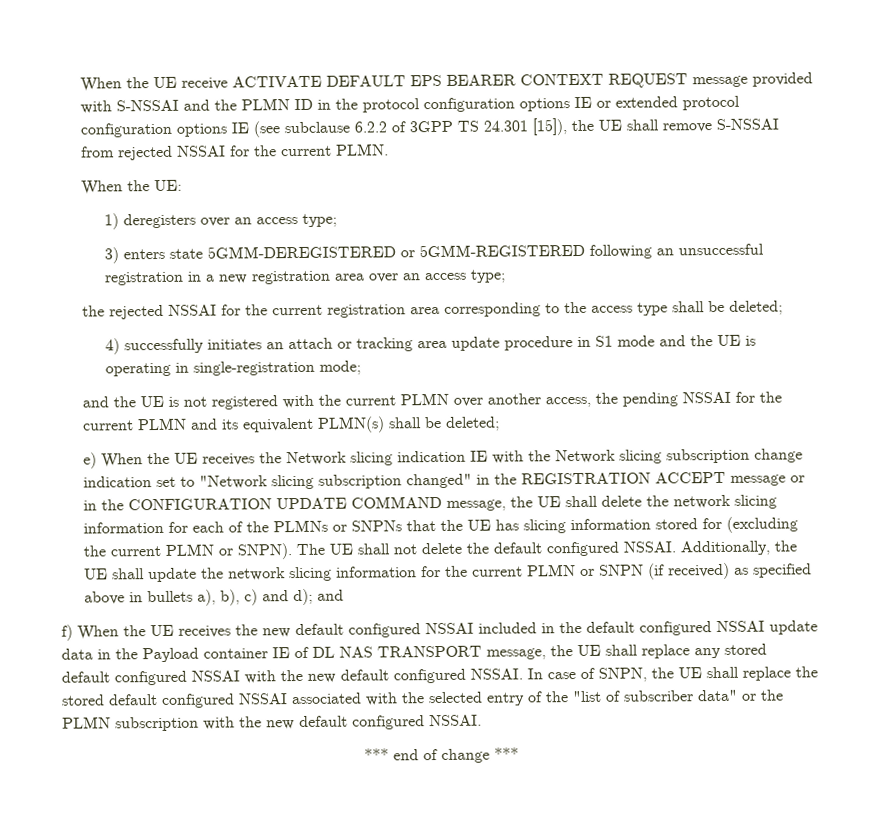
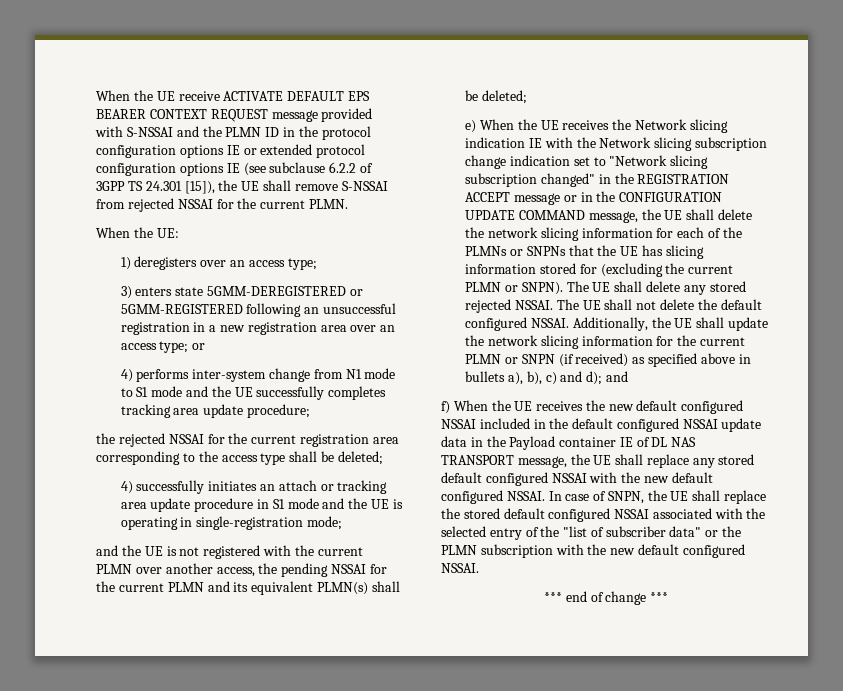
- 3) enters state 5GMM-DEREGISTERED or 5GMM-REGISTERED following an unsuccessful registration in a new registration area over an access type;
+ 3) enters state 5GMM-DEREGISTERED or 5GMM-REGISTERED following an unsuccessful registration in a new registration area over an access type; or
+ 4) performs inter-system change from N1 mode to S1 mode and the UE successfully completes tracking area update procedure;
- The UE shall not delete the default configured NSSAI.
+ The UE shall delete any stored rejected NSSAI. The UE shall not delete the default configured NSSAI.

